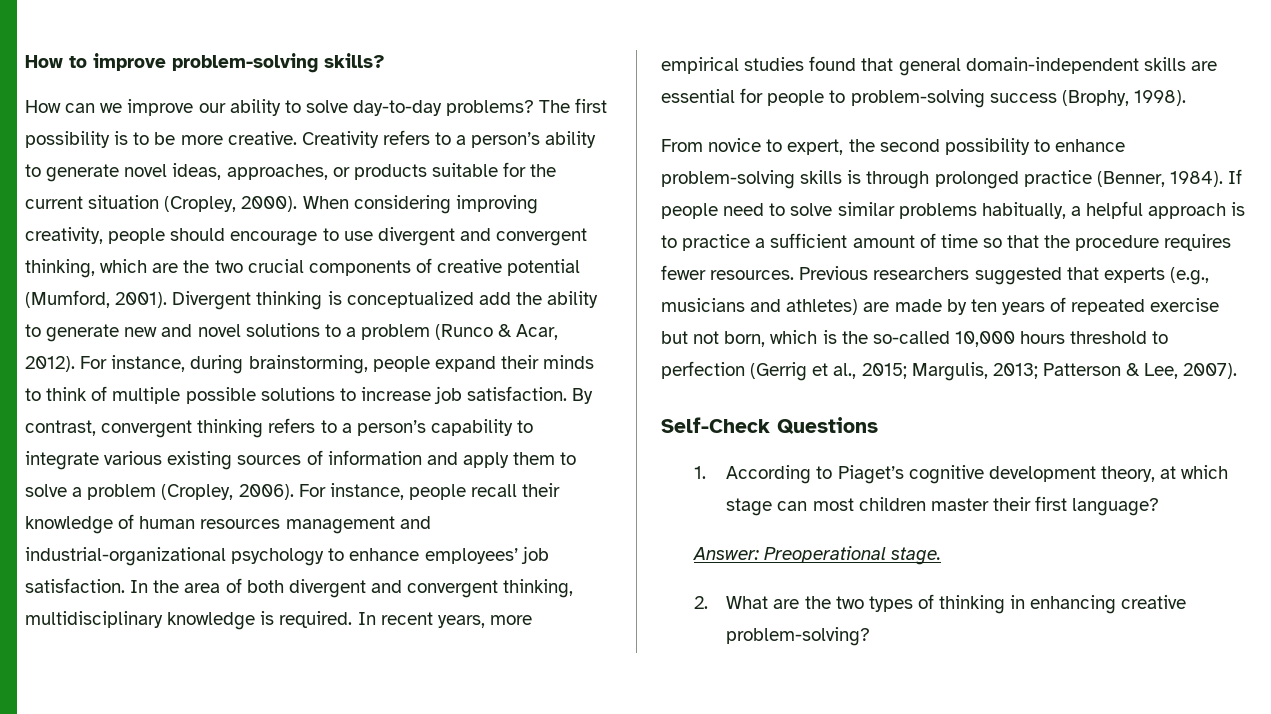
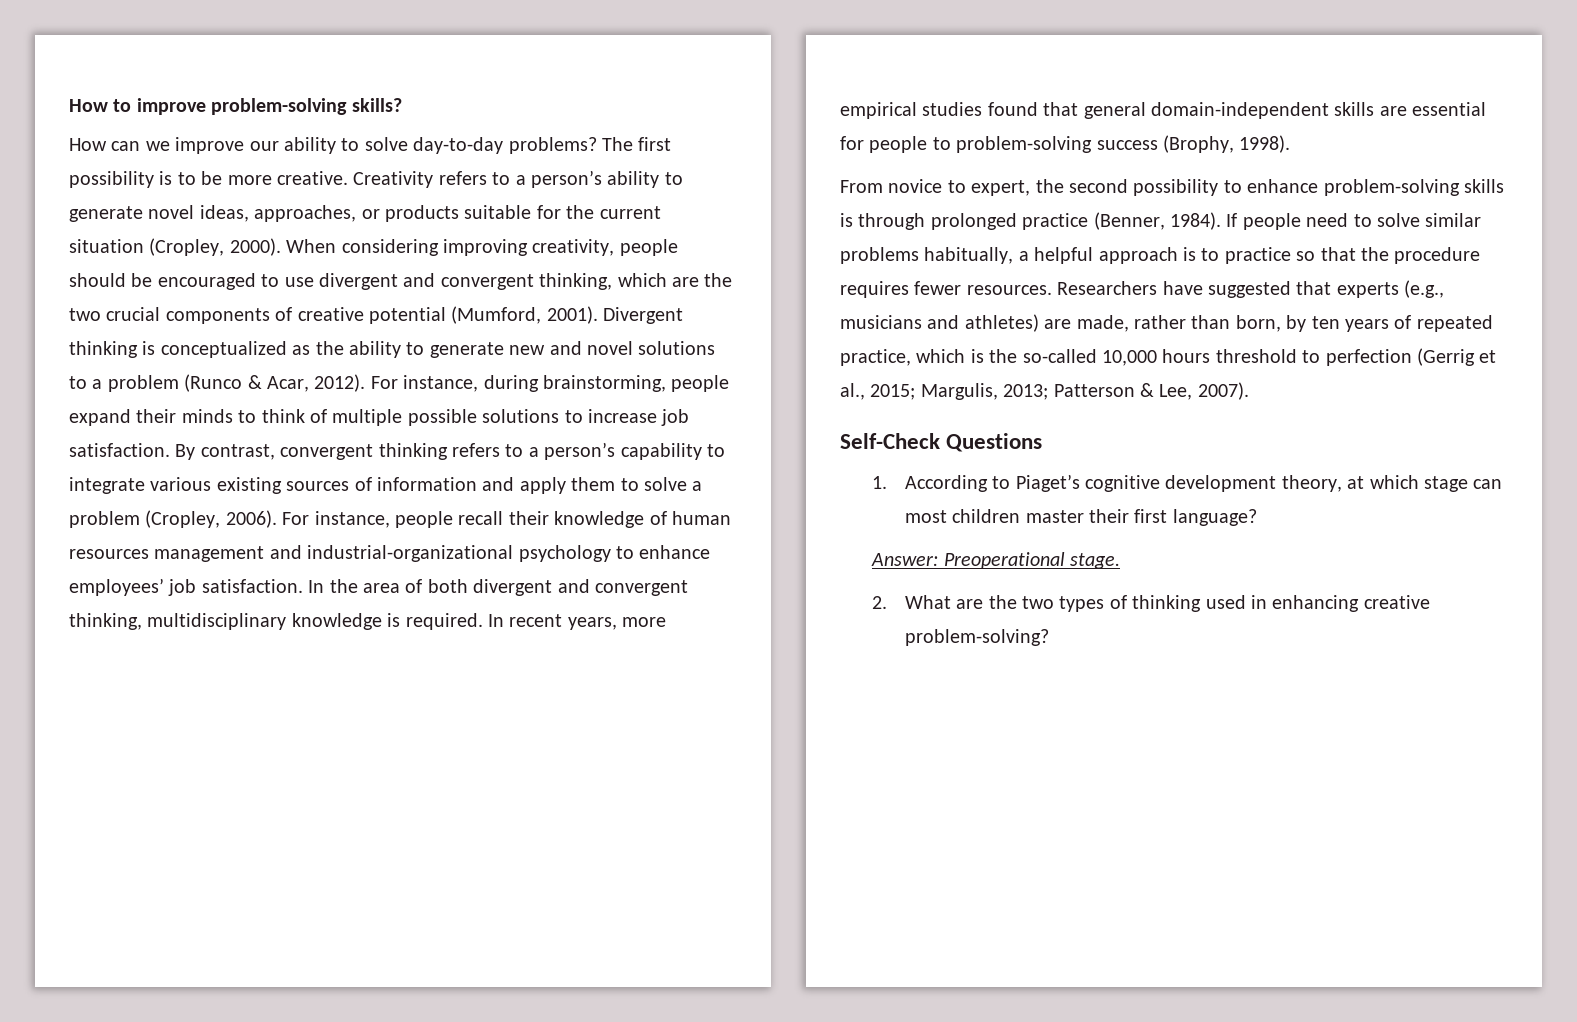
- When considering improving creativity, people should encourage to use divergent and convergent thinking, which are the two crucial components of creative potential (Mumford, 2001).
+ When considering improving creativity, people should be encouraged to use divergent and convergent thinking, which are the two crucial components of creative potential (Mumford, 2001).
- Divergent thinking is conceptualized add the ability to generate new and novel solutions to a problem (Runco & Acar, 2012).
+ Divergent thinking is conceptualized as the ability to generate new and novel solutions to a problem (Runco & Acar, 2012).
- If people need to solve similar problems habitually, a helpful approach is to practice a sufficient amount of time so that the procedure requires fewer resources.
+ If people need to solve similar problems habitually, a helpful approach is to practice so that the procedure requires fewer resources.
- Previous researchers suggested that experts (e.g., musicians and athletes) are made by ten years of repeated exercise but not born, which is the so-called 10,000 hours threshold to perfection (Gerrig et al., 2015; Margulis, 2013; Patterson & Lee, 2007).
+ Researchers have suggested that experts (e.g., musicians and athletes) are made, rather than born, by ten years of repeated practice, which is the so-called 10,000 hours threshold to perfection (Gerrig et al., 2015; Margulis, 2013; Patterson & Lee, 2007).
- 2. What are the two types of thinking in enhancing creative problem-solving?
+ 2. What are the two types of thinking used in enhancing creative problem-solving?

